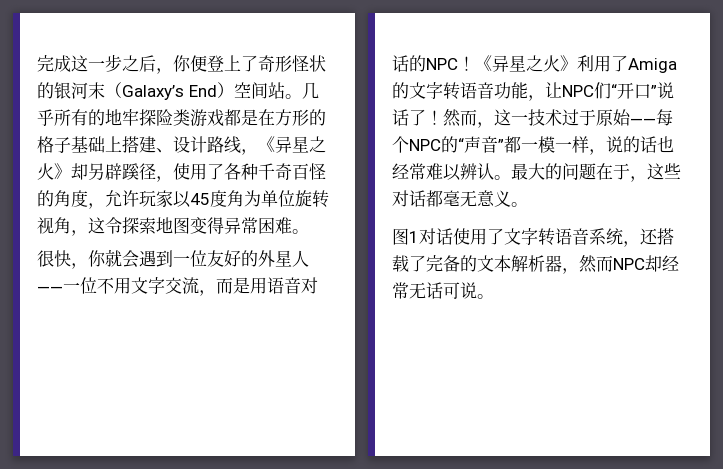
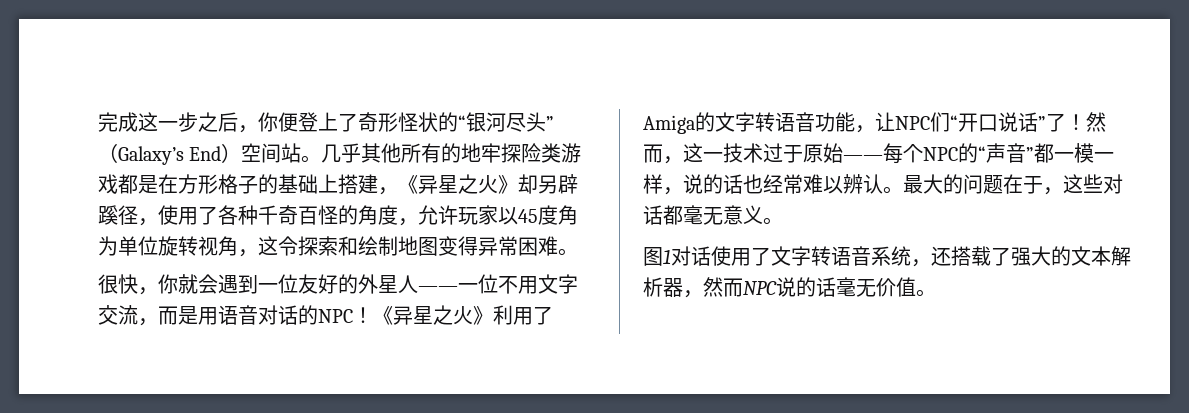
- 完成这一步之后，你便登上了奇形怪状的银河末（Galaxy’s End）空间站。
+ 完成这一步之后，你便登上了奇形怪状的“银河尽头”（Galaxy’s End）空间站。
- 几乎所有的地牢探险类游戏都是在方形的格子基础上搭建、设计路线，《异星之火》却另辟蹊径，使用了各种千奇百怪的角度，允许玩家以45度角为单位旋转视角，这令探索地图变得异常困难。
+ 几乎其他所有的地牢探险类游戏都是在方形格子的基础上搭建，《异星之火》却另辟蹊径，使用了各种千奇百怪的角度，允许玩家以45度角为单位旋转视角，这令探索和绘制地图变得异常困难。
- 《异星之火》利用了Amiga的文字转语音功能，让NPC们“开口”说话了！
+ 《异星之火》利用了Amiga的文字转语音功能，让NPC们“开口说话”了！
- 图1对话使用了文字转语音系统，还搭载了完备的文本解析器，然而NPC却经常无话可说。
+ 图1对话使用了文字转语音系统，还搭载了强大的文本解析器，然而NPC说的话毫无价值。

